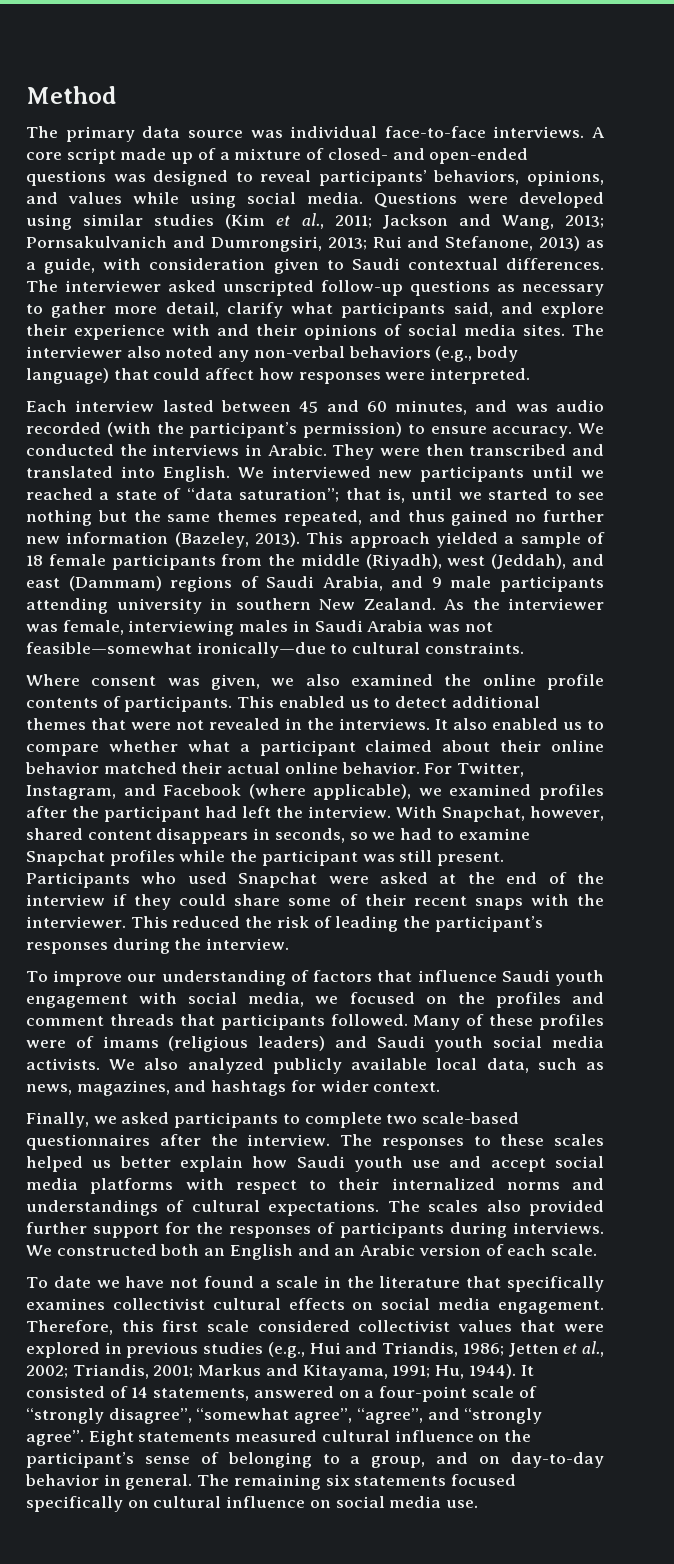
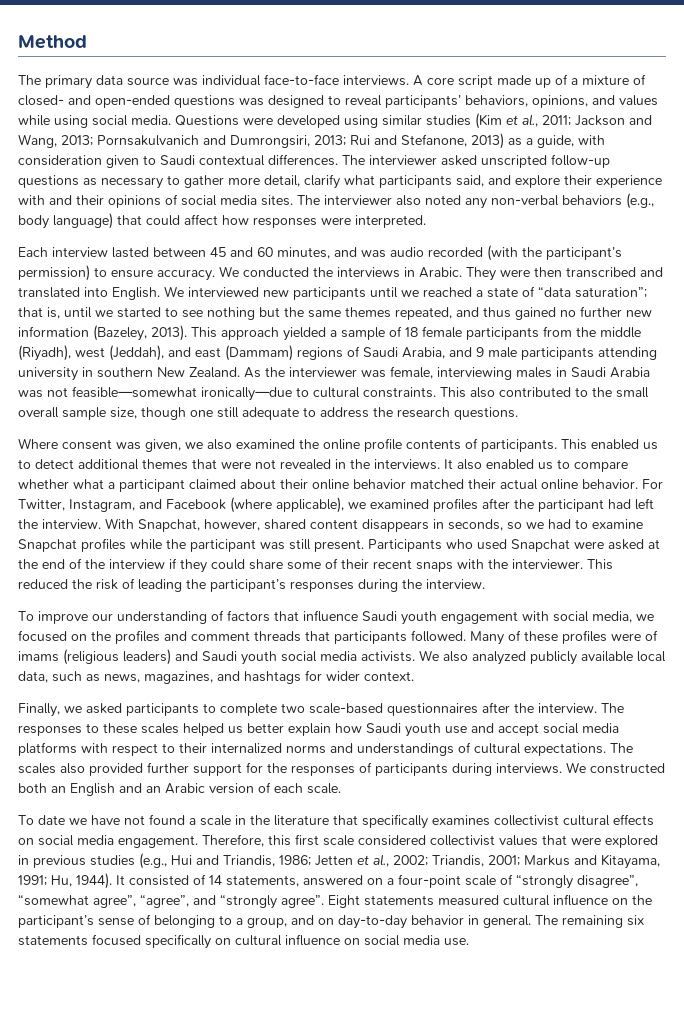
+ This also contributed to the small overall sample size, though one still adequate to address the research questions.

